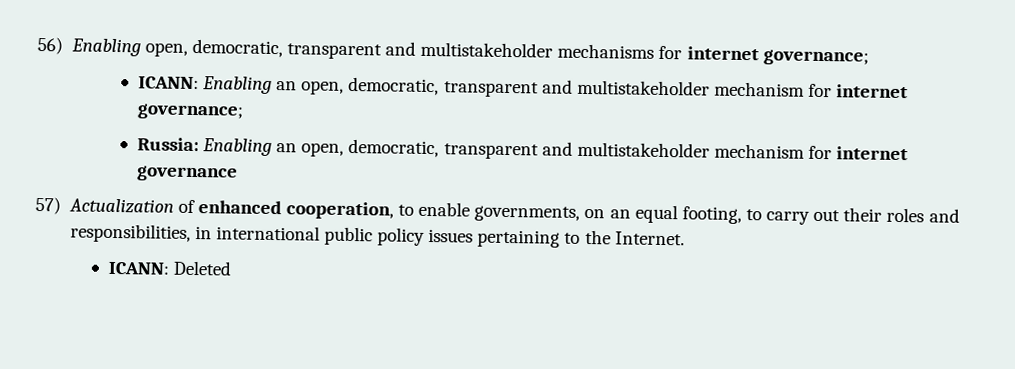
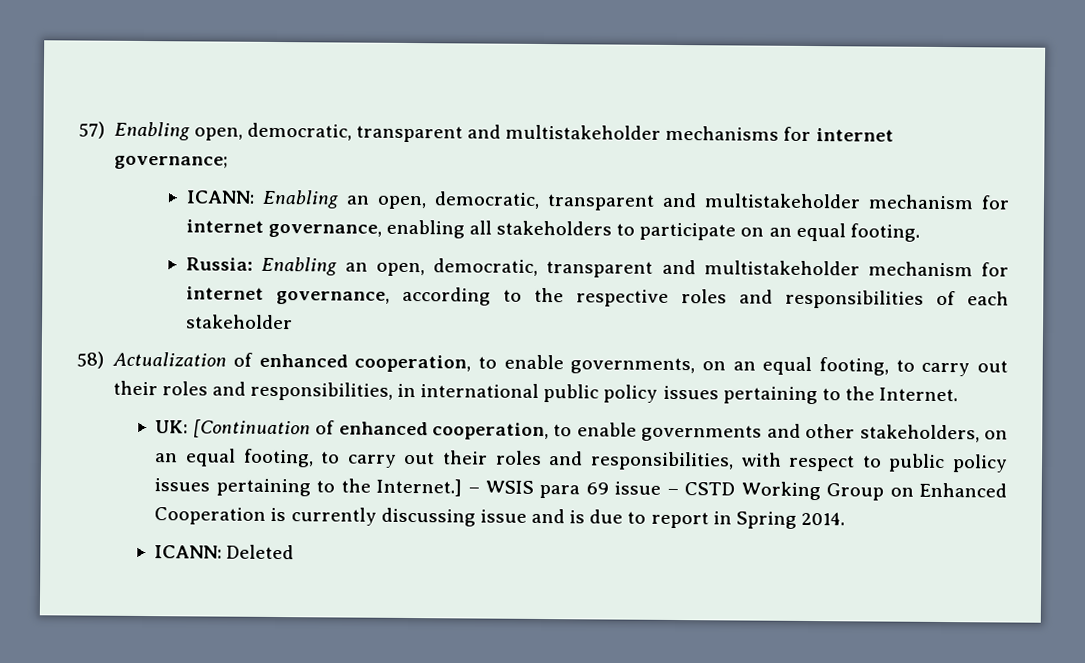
- 56) Enabling open, democratic, transparent and multistakeholder mechanisms for internet governance;
+ 57) Enabling open, democratic, transparent and multistakeholder mechanisms for internet governance;
- ICANN: Enabling an open, democratic, transparent and multistakeholder mechanism for internet governance;
+ ICANN: Enabling an open, democratic, transparent and multistakeholder mechanism for internet governance, enabling all stakeholders to participate on an equal footing.
- Russia: Enabling an open, democratic, transparent and multistakeholder mechanism for internet governance
- 57) Actualization of enhanced cooperation, to enable governments, on an equal footing, to carry out their roles and responsibilities, in international public policy issues pertaining to the Internet.
+ Russia: Enabling an open, democratic, transparent and multistakeholder mechanism for internet governance, according to the respective roles and responsibilities of each stakeholder
+ 58) Actualization of enhanced cooperation, to enable governments, on an equal footing, to carry out their roles and responsibilities, in international public policy issues pertaining to the Internet.
+ UK: [Continuation of enhanced cooperation, to enable governments and other stakeholders, on an equal footing, to carry out their roles and responsibilities, with respect to public policy issues pertaining to the Internet.] – WSIS para 69 issue – CSTD Working Group on Enhanced Cooperation is currently discussing issue and is due to report in Spring 2014.

